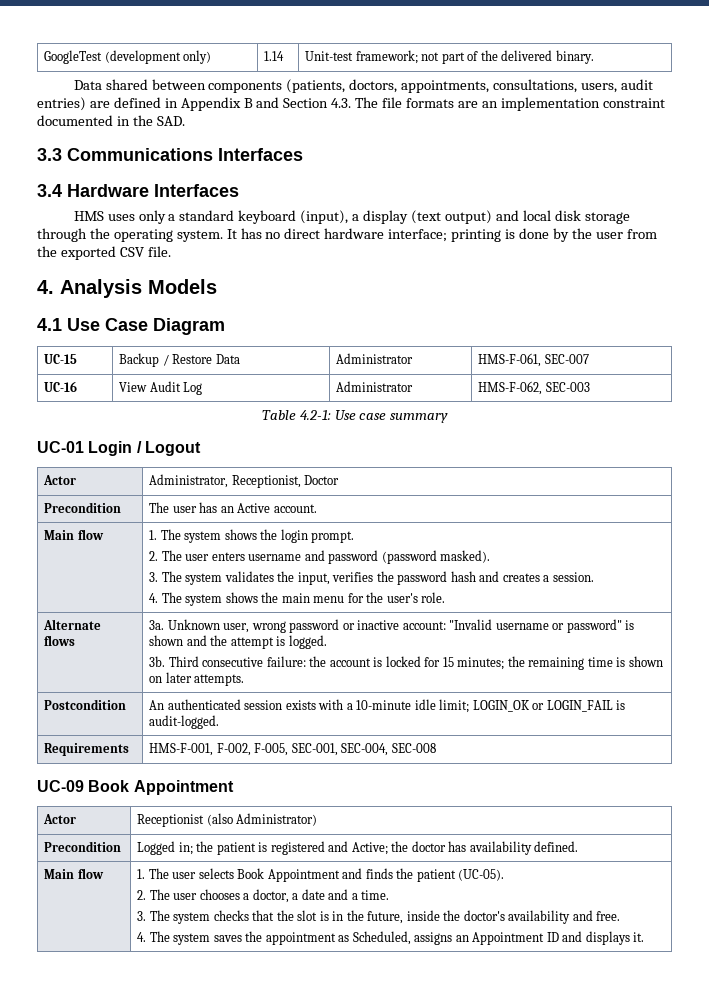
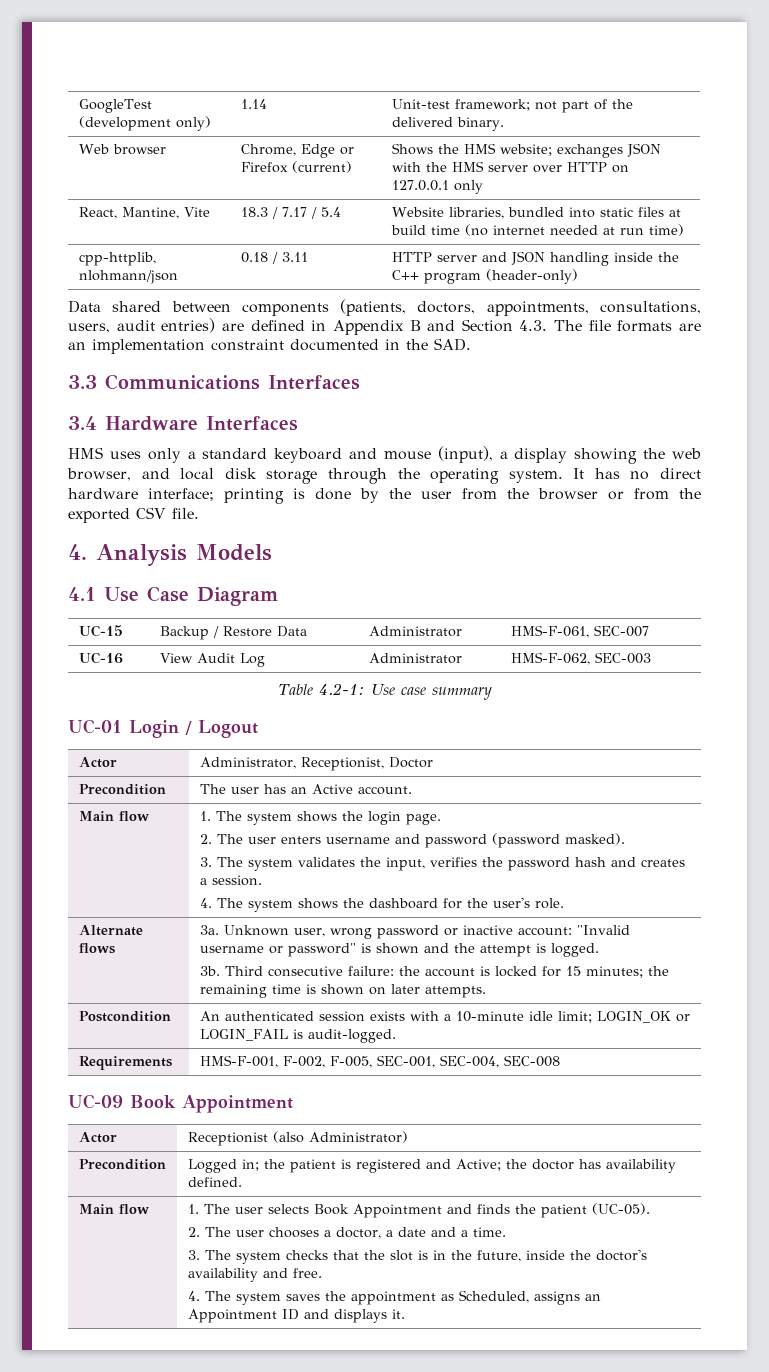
+ Web browser | Chrome, Edge or Firefox (current) | Shows the HMS website; exchanges JSON with the HMS server over HTTP on 127.0.0.1 only
+ React, Mantine, Vite | 18.3 / 7.17 / 5.4 | Website libraries, bundled into static files at build time (no internet needed at run time)
+ cpp-httplib, nlohmann/json | 0.18 / 3.11 | HTTP server and JSON handling inside the C++ program (header-only)
- HMS uses only a standard keyboard (input), a display (text output) and local disk storage through the operating system.
+ HMS uses only a standard keyboard and mouse (input), a display showing the web browser, and local disk storage through the operating system.
- It has no direct hardware interface; printing is done by the user from the exported CSV file.
+ It has no direct hardware interface; printing is done by the user from the browser or from the exported CSV file.
- 1. The system shows the login prompt.
+ 1. The system shows the login page.
- 4. The system shows the main menu for the user's role.
+ 4. The system shows the dashboard for the user's role.

